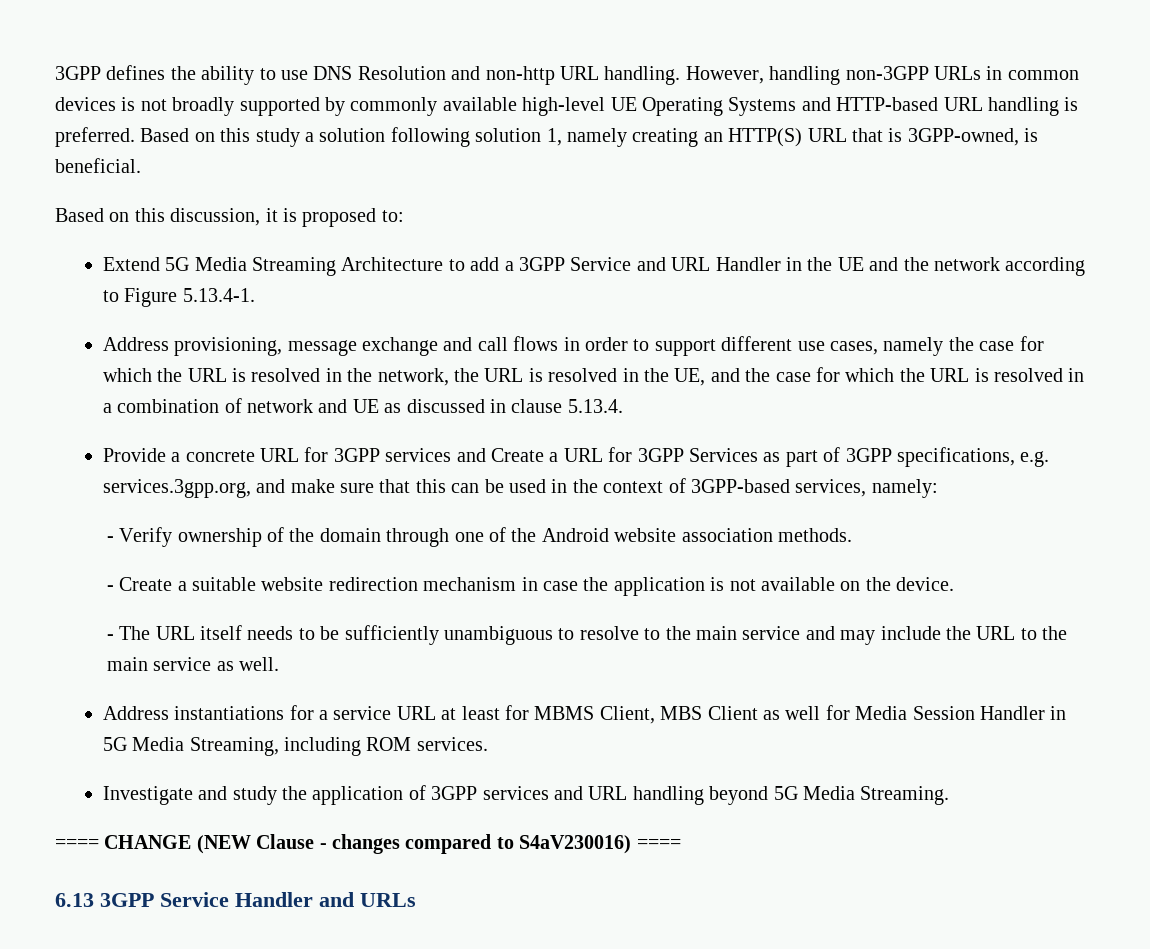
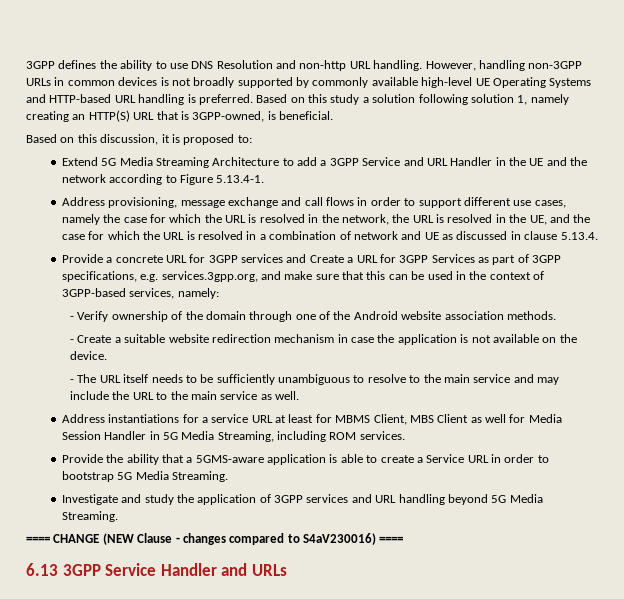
+ Provide the ability that a 5GMS-aware application is able to create a Service URL in order to bootstrap 5G Media Streaming.

